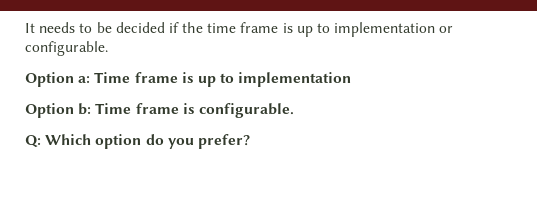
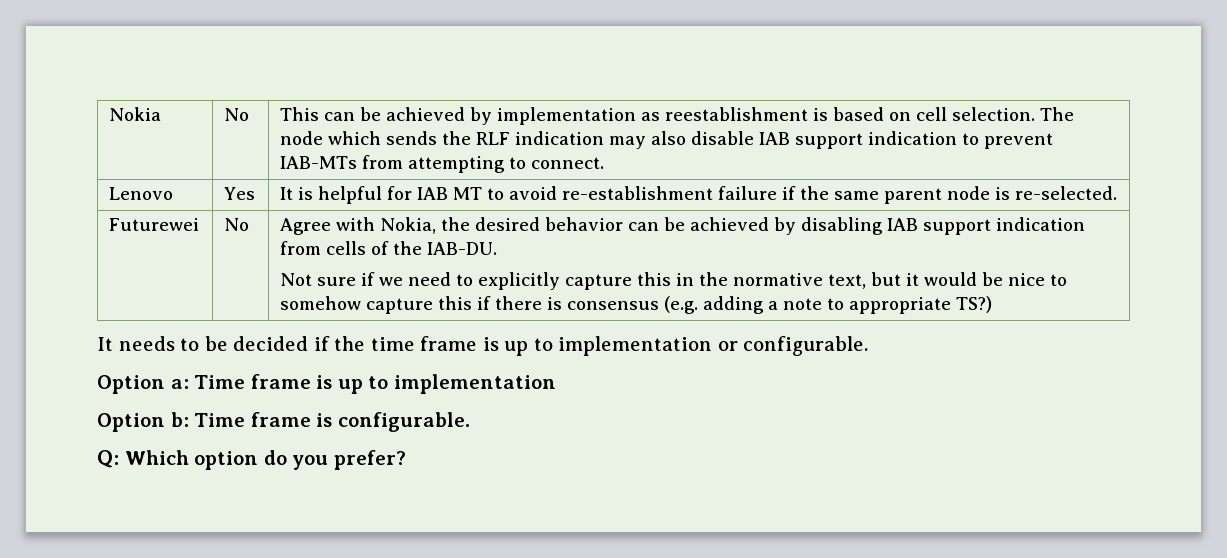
+ Nokia | No | This can be achieved by implementation as reestablishment is based on cell selection. The node which sends the RLF indication may also disable IAB support indication to prevent IAB-MTs from attempting to connect.
+ Lenovo | Yes | It is helpful for IAB MT to avoid re-establishment failure if the same parent node is re-selected.
+ Futurewei | No | Agree with Nokia, the desired behavior can be achieved by disabling IAB support indication from cells of the IAB-DU.
+ Not sure if we need to explicitly capture this in the normative text, but it would be nice to somehow capture this if there is consensus (e.g. adding a note to appropriate TS?)

